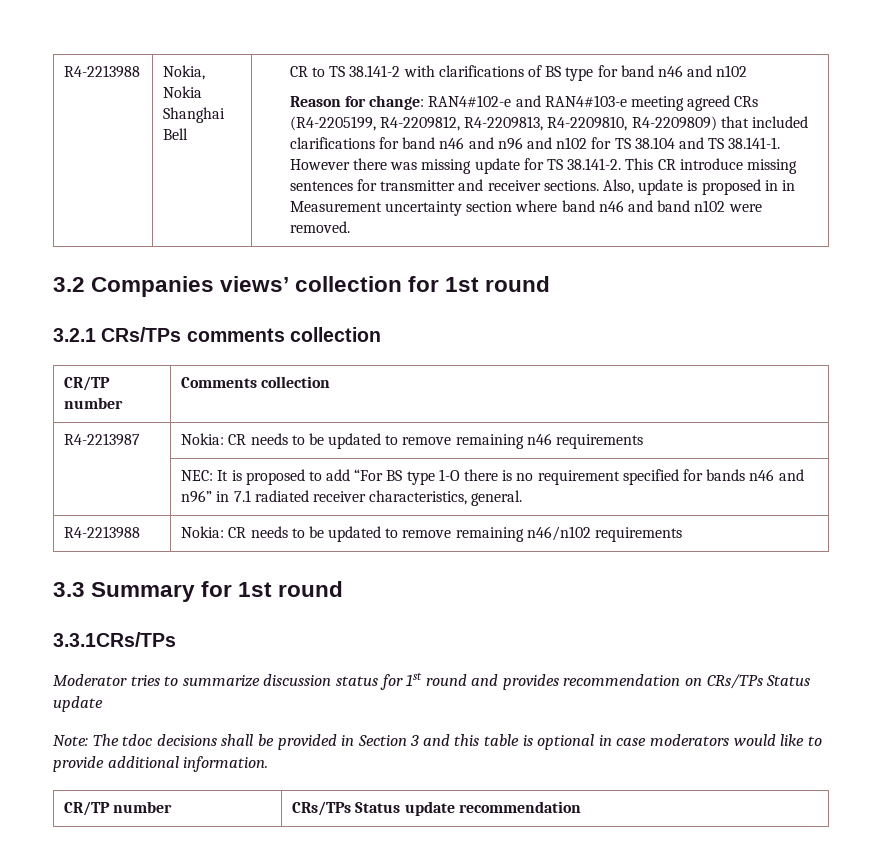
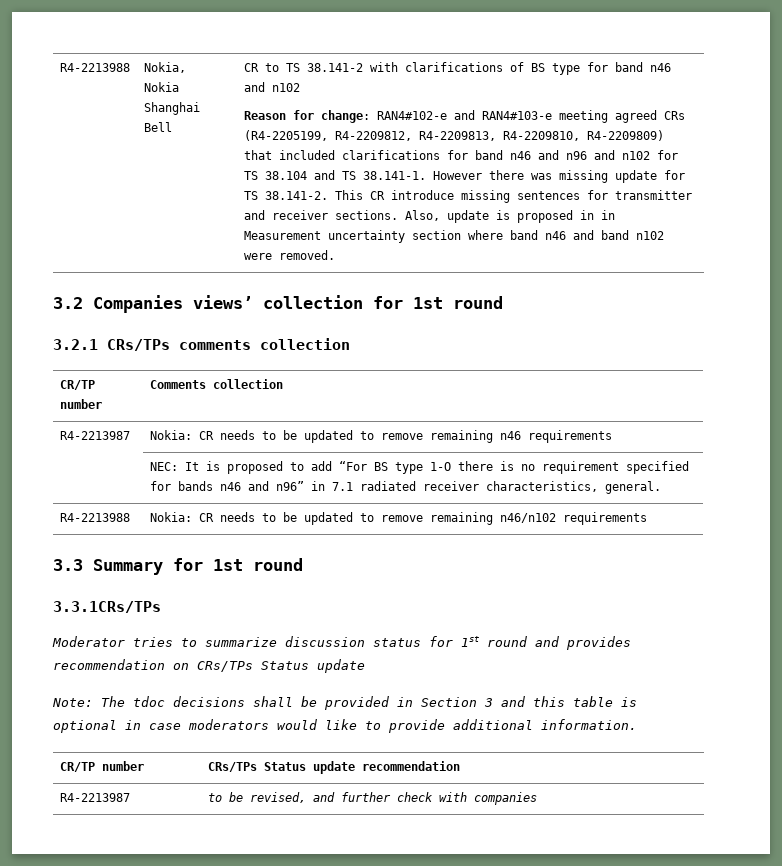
+ R4-2213987 | to be revised, and further check with companies

